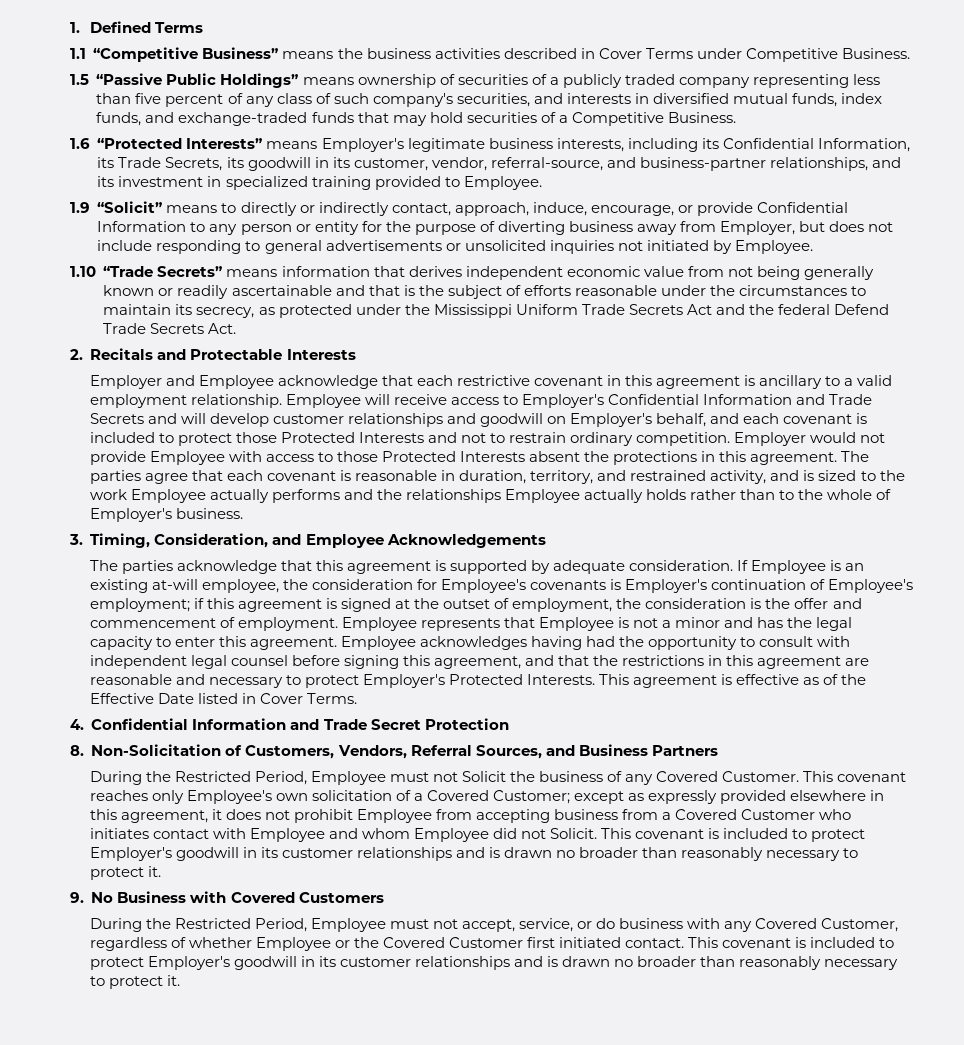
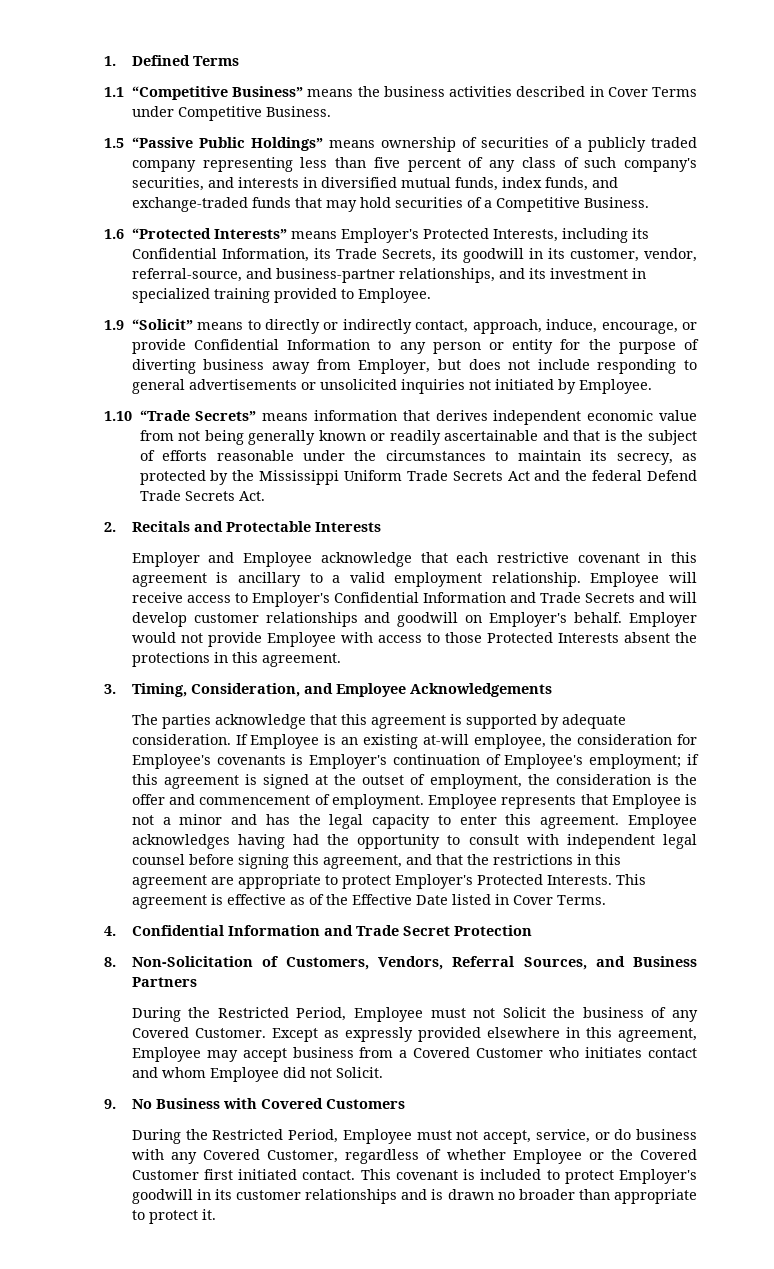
- 1.6 “Protected Interests” means Employer's legitimate business interests, including its Confidential Information, its Trade Secrets, its goodwill in its customer, vendor, referral-source, and business-partner relationships, and its investment in specialized training provided to Employee.
+ 1.6 “Protected Interests” means Employer's Protected Interests, including its Confidential Information, its Trade Secrets, its goodwill in its customer, vendor, referral-source, and business-partner relationships, and its investment in specialized training provided to Employee.
- 1.10 “Trade Secrets” means information that derives independent economic value from not being generally known or readily ascertainable and that is the subject of efforts reasonable under the circumstances to maintain its secrecy, as protected under the Mississippi Uniform Trade Secrets Act and the federal Defend Trade Secrets Act.
+ 1.10 “Trade Secrets” means information that derives independent economic value from not being generally known or readily ascertainable and that is the subject of efforts reasonable under the circumstances to maintain its secrecy, as protected by the Mississippi Uniform Trade Secrets Act and the federal Defend Trade Secrets Act.
- Employee will receive access to Employer's Confidential Information and Trade Secrets and will develop customer relationships and goodwill on Employer's behalf, and each covenant is included to protect those Protected Interests and not to restrain ordinary competition.
+ Employee will receive access to Employer's Confidential Information and Trade Secrets and will develop customer relationships and goodwill on Employer's behalf.
- The parties agree that each covenant is reasonable in duration, territory, and restrained activity, and is sized to the work Employee actually performs and the relationships Employee actually holds rather than to the whole of Employer's business.
- Employee acknowledges having had the opportunity to consult with independent legal counsel before signing this agreement, and that the restrictions in this agreement are reasonable and necessary to protect Employer's Protected Interests.
+ Employee acknowledges having had the opportunity to consult with independent legal counsel before signing this agreement, and that the restrictions in this agreement are appropriate to protect Employer's Protected Interests.
- This covenant reaches only Employee's own solicitation of a Covered Customer; except as expressly provided elsewhere in this agreement, it does not prohibit Employee from accepting business from a Covered Customer who initiates contact with Employee and whom Employee did not Solicit. This covenant is included to protect Employer's goodwill in its customer relationships and is drawn no broader than reasonably necessary to protect it.
+ Except as expressly provided elsewhere in this agreement, Employee may accept business from a Covered Customer who initiates contact and whom Employee did not Solicit.
- During the Restricted Period, Employee must not accept, service, or do business with any Covered Customer, regardless of whether Employee or the Covered Customer first initiated contact. This covenant is included to protect Employer's goodwill in its customer relationships and is drawn no broader than reasonably necessary to protect it.
+ During the Restricted Period, Employee must not accept, service, or do business with any Covered Customer, regardless of whether Employee or the Covered Customer first initiated contact. This covenant is included to protect Employer's goodwill in its customer relationships and is drawn no broader than appropriate to protect it.

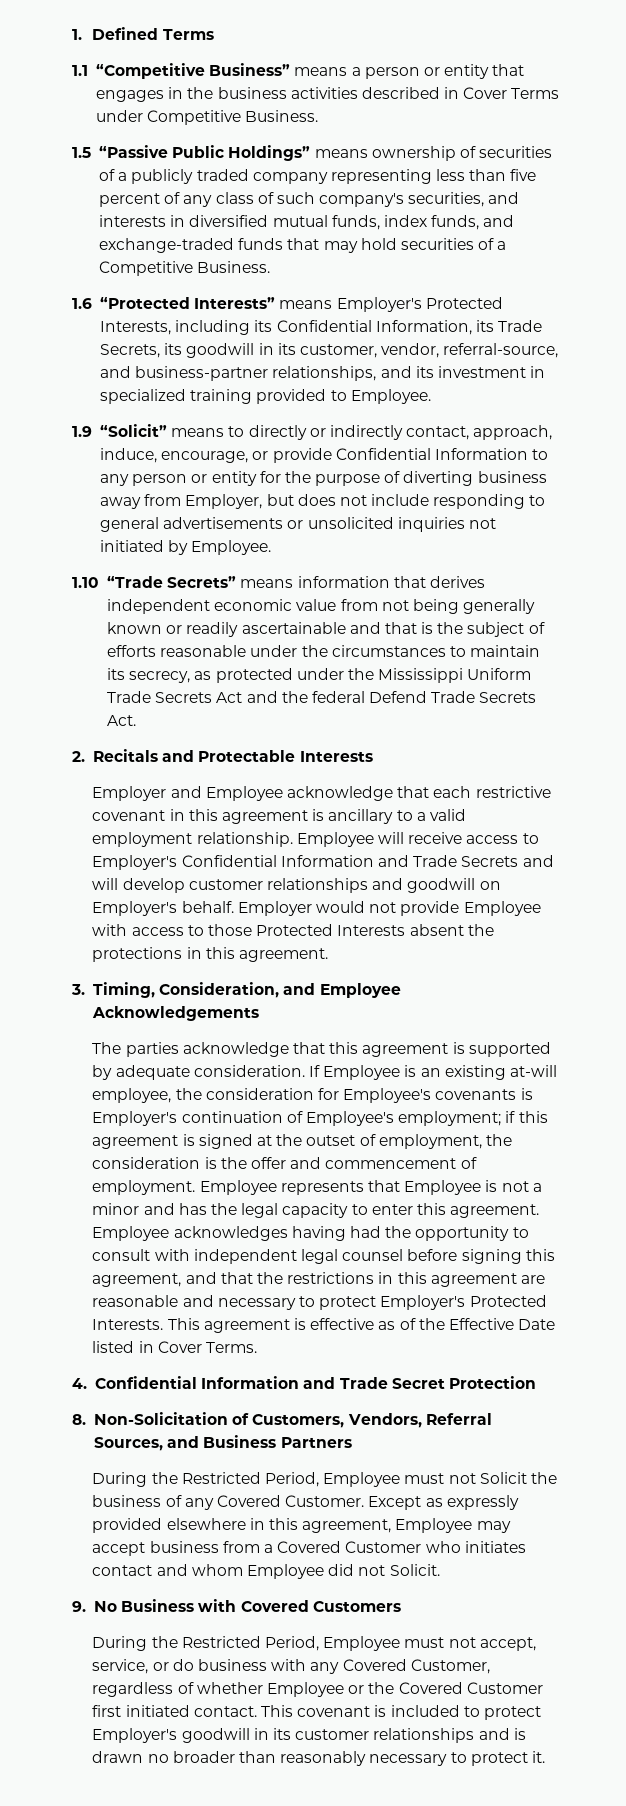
- 1.1 “Competitive Business” means the business activities described in Cover Terms under Competitive Business.
+ 1.1 “Competitive Business” means a person or entity that engages in the business activities described in Cover Terms under Competitive Business.
- 1.10 “Trade Secrets” means information that derives independent economic value from not being generally known or readily ascertainable and that is the subject of efforts reasonable under the circumstances to maintain its secrecy, as protected by the Mississippi Uniform Trade Secrets Act and the federal Defend Trade Secrets Act.
+ 1.10 “Trade Secrets” means information that derives independent economic value from not being generally known or readily ascertainable and that is the subject of efforts reasonable under the circumstances to maintain its secrecy, as protected under the Mississippi Uniform Trade Secrets Act and the federal Defend Trade Secrets Act.
- Employee acknowledges having had the opportunity to consult with independent legal counsel before signing this agreement, and that the restrictions in this agreement are appropriate to protect Employer's Protected Interests.
+ Employee acknowledges having had the opportunity to consult with independent legal counsel before signing this agreement, and that the restrictions in this agreement are reasonable and necessary to protect Employer's Protected Interests.
- This covenant is included to protect Employer's goodwill in its customer relationships and is drawn no broader than appropriate to protect it.
+ This covenant is included to protect Employer's goodwill in its customer relationships and is drawn no broader than reasonably necessary to protect it.

